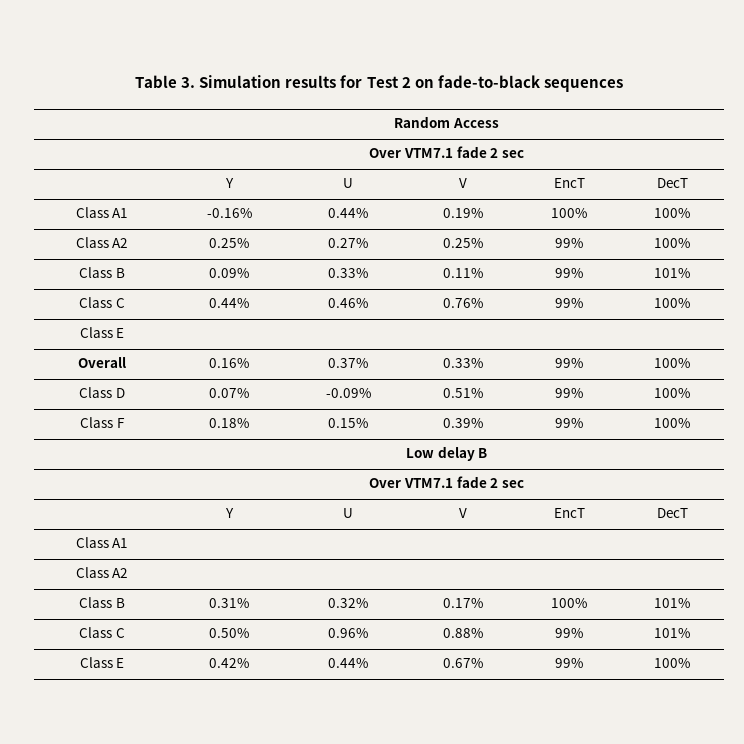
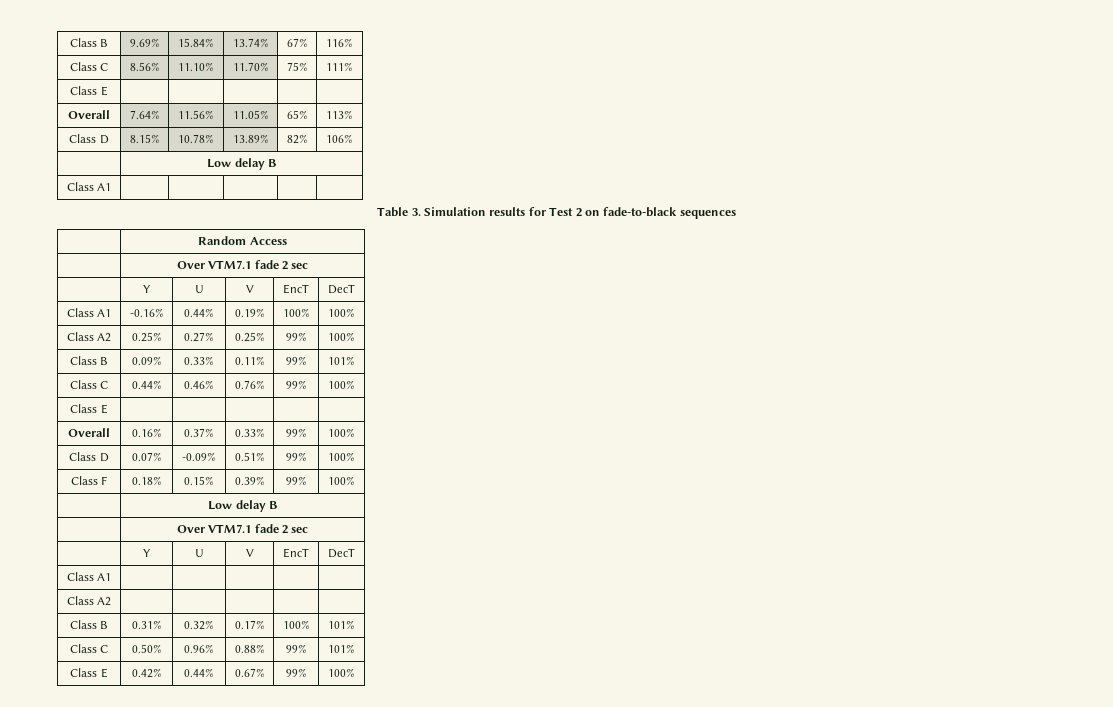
+ Class B | 9.69% | 15.84% | 13.74% | 67% | 116%
+ Class C | 8.56% | 11.10% | 11.70% | 75% | 111%
+ Class E | | | | |
+ Overall | 7.64% | 11.56% | 11.05% | 65% | 113%
+ Class D | 8.15% | 10.78% | 13.89% | 82% | 106%
+ | Low delay B
+ Class A1 | | | | |

